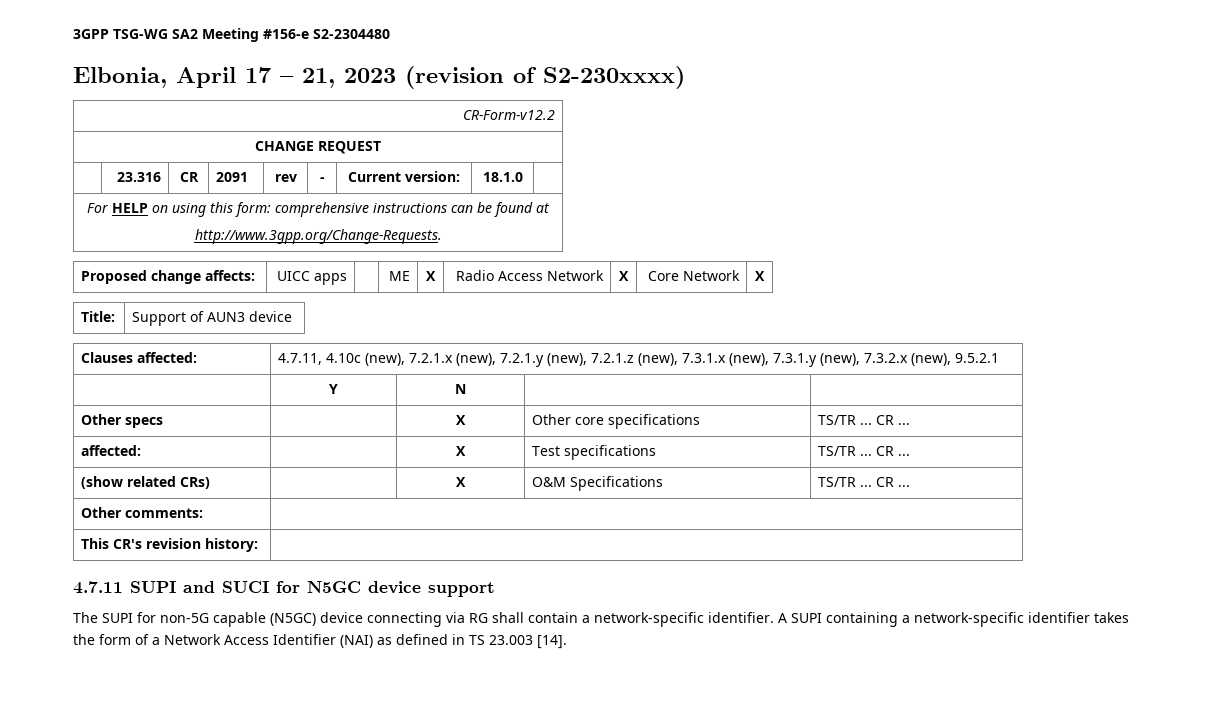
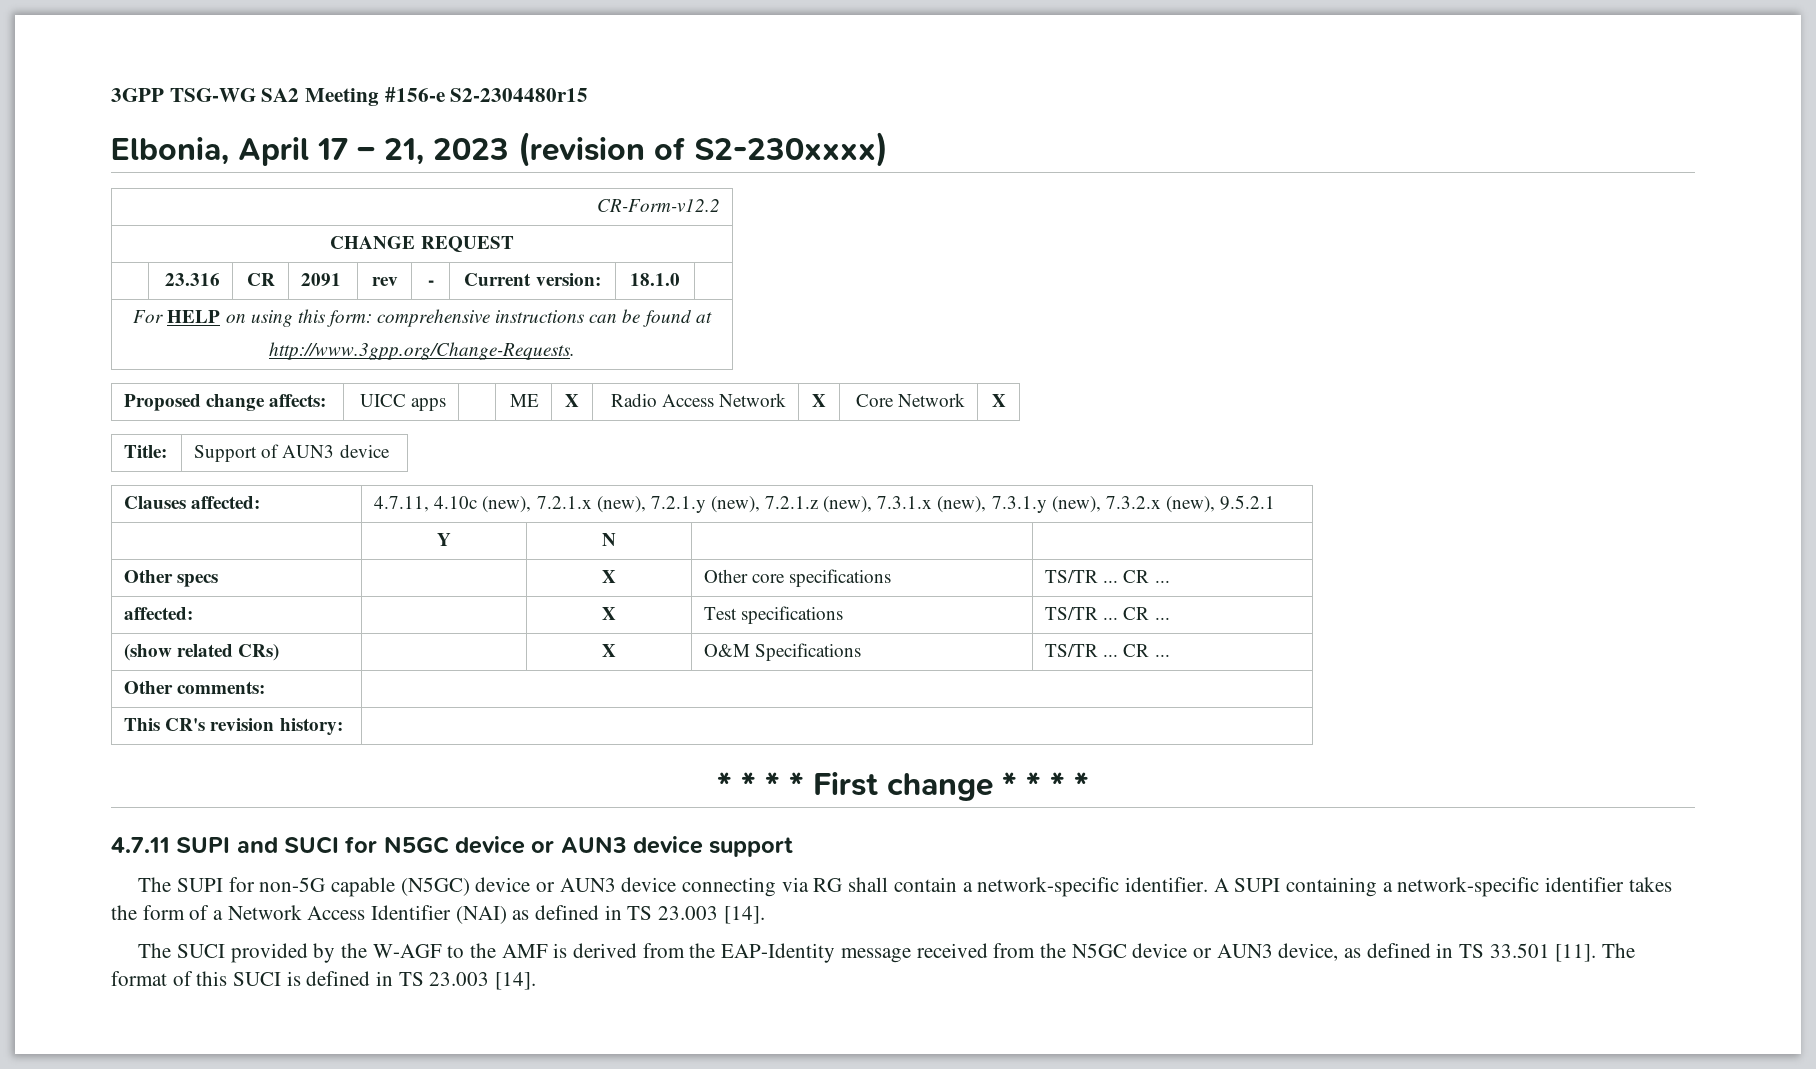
- 3GPP TSG-WG SA2 Meeting #156-e S2-2304480
+ 3GPP TSG-WG SA2 Meeting #156-e S2-2304480r15
+ * * * * First change * * * *
- 4.7.11 SUPI and SUCI for N5GC device support
+ 4.7.11 SUPI and SUCI for N5GC device or AUN3 device support
- The SUPI for non-5G capable (N5GC) device connecting via RG shall contain a network-specific identifier.
+ The SUPI for non-5G capable (N5GC) device or AUN3 device connecting via RG shall contain a network-specific identifier.
+ The SUCI provided by the W-AGF to the AMF is derived from the EAP-Identity message received from the N5GC device or AUN3 device, as defined in TS 33.501 [11]. The format of this SUCI is defined in TS 23.003 [14].

